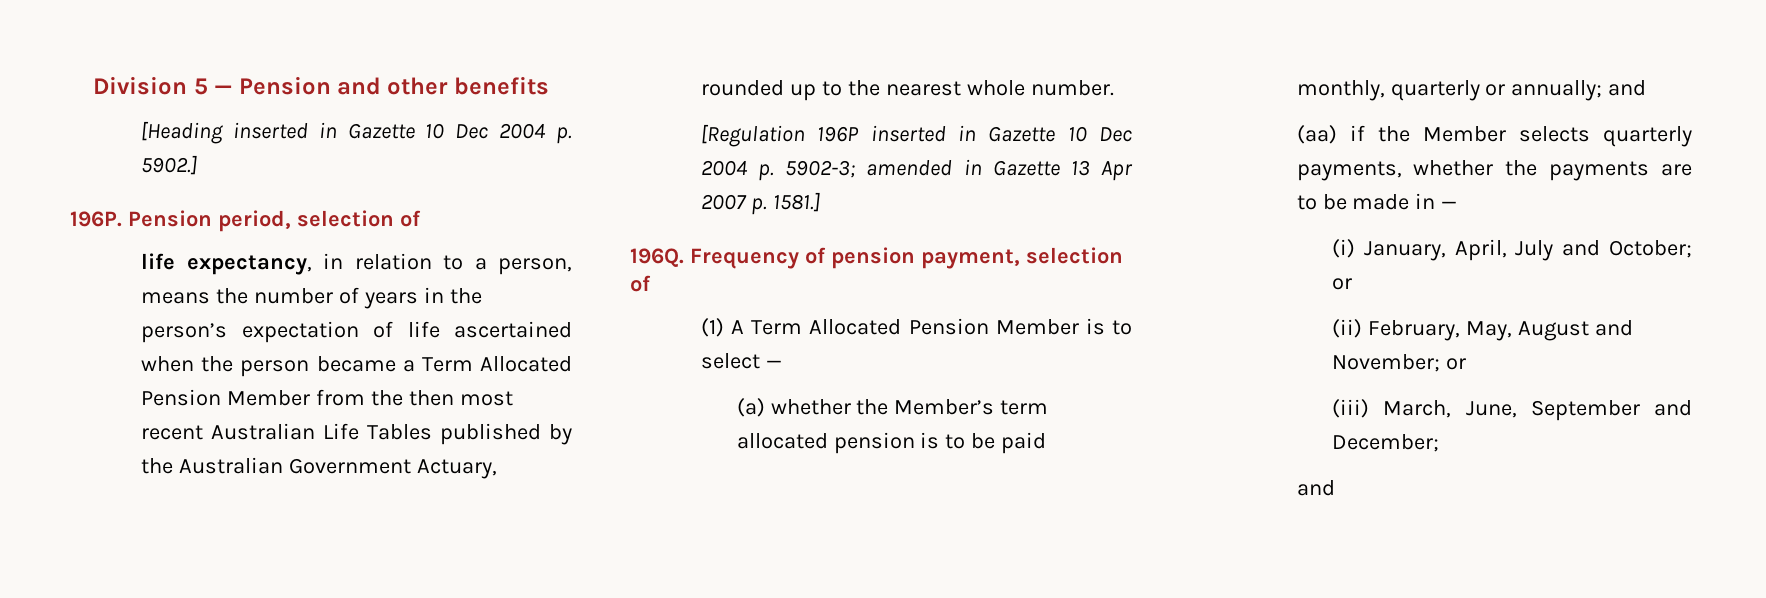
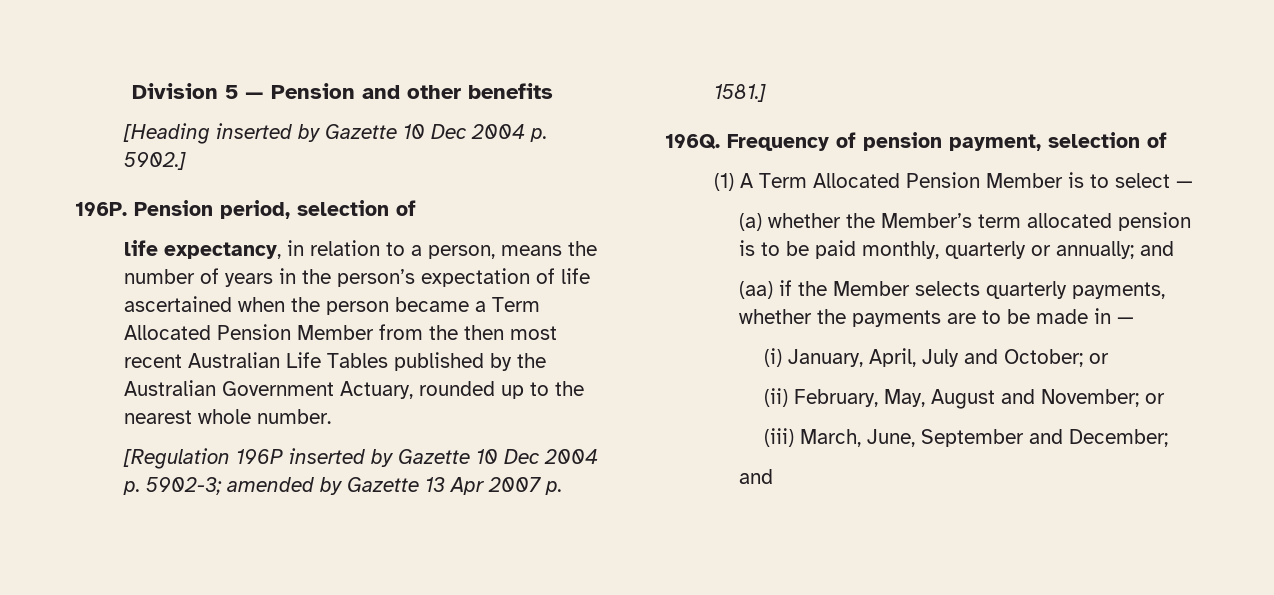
- [Heading inserted in Gazette 10 Dec 2004 p. 5902.]
+ [Heading inserted by Gazette 10 Dec 2004 p. 5902.]
- [Regulation 196P inserted in Gazette 10 Dec 2004 p. 5902-3; amended in Gazette 13 Apr 2007 p. 1581.]
+ [Regulation 196P inserted by Gazette 10 Dec 2004 p. 5902-3; amended by Gazette 13 Apr 2007 p. 1581.]

